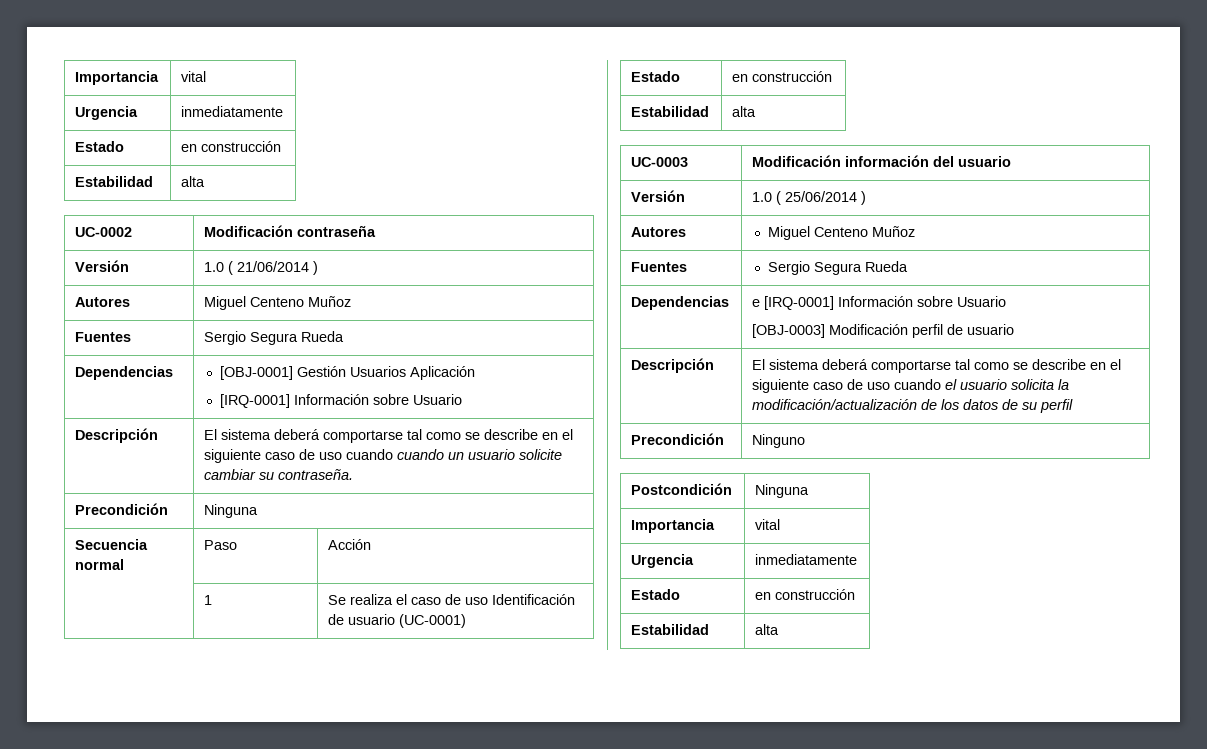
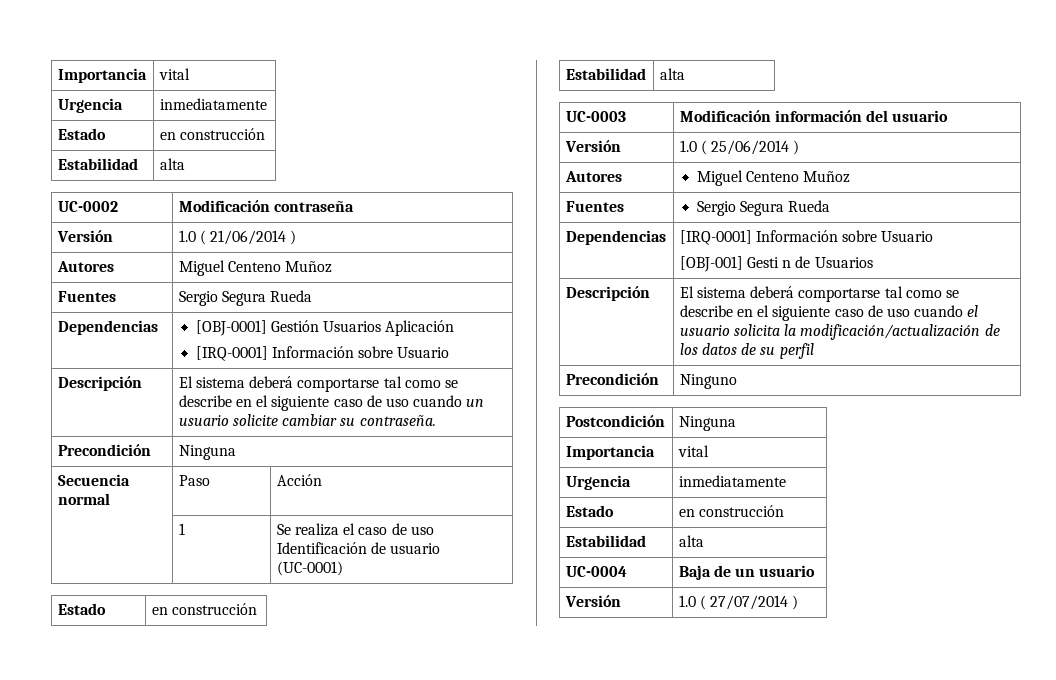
- Descripción | El sistema deberá comportarse tal como se describe en el siguiente caso de uso cuando cuando un usuario solicite cambiar su contraseña.
+ Descripción | El sistema deberá comportarse tal como se describe en el siguiente caso de uso cuando un usuario solicite cambiar su contraseña.
- Dependencias | e [IRQ-0001] Información sobre Usuario
- [OBJ-0003] Modificación perfil de usuario
+ Dependencias | [IRQ-0001] Información sobre Usuario
+ [OBJ-001] Gesti n de Usuarios
+ UC-0004 | Baja de un usuario
+ Versión | 1.0 ( 27/07/2014 )

